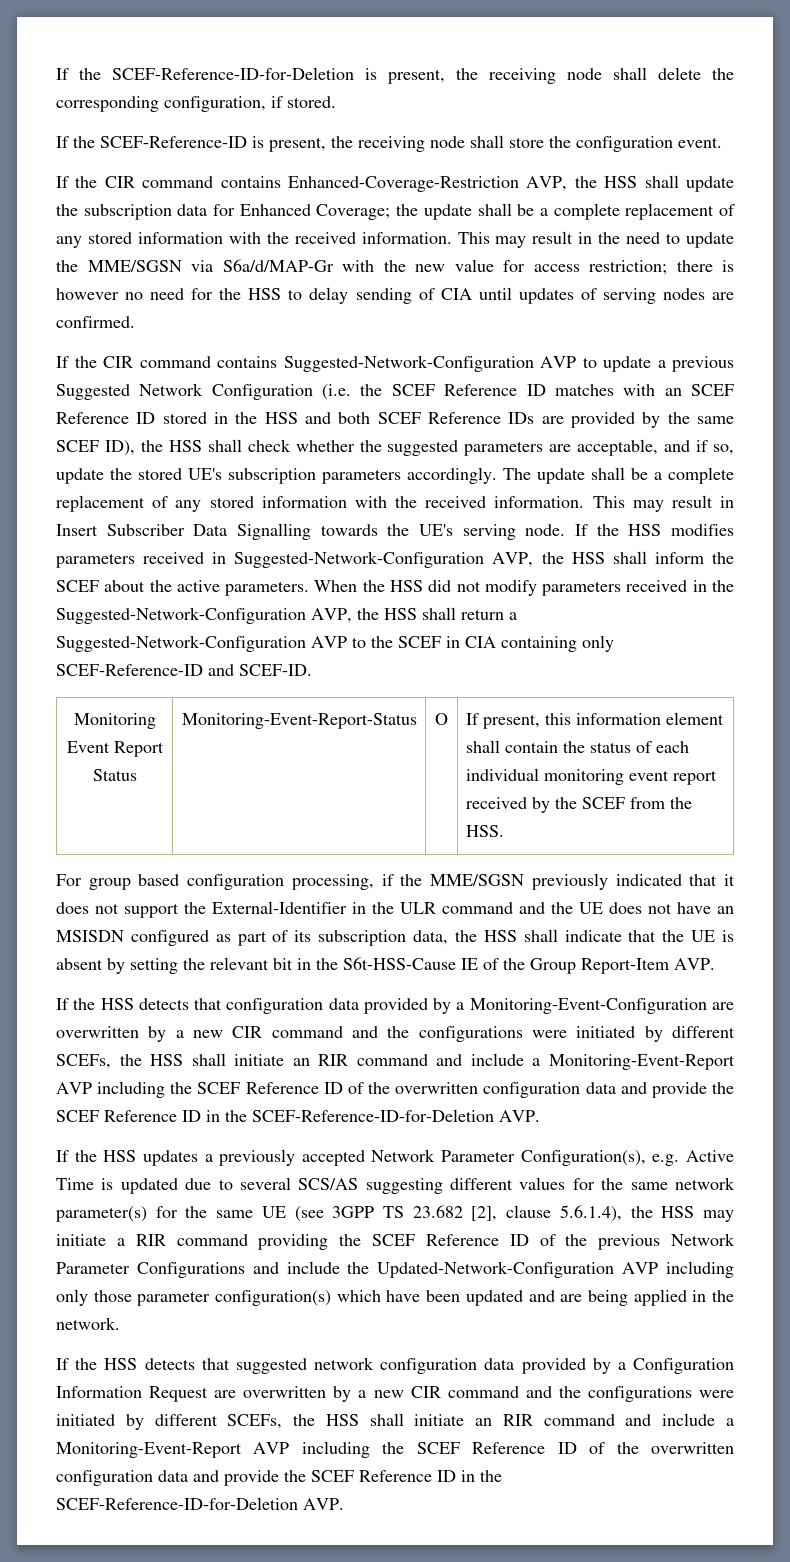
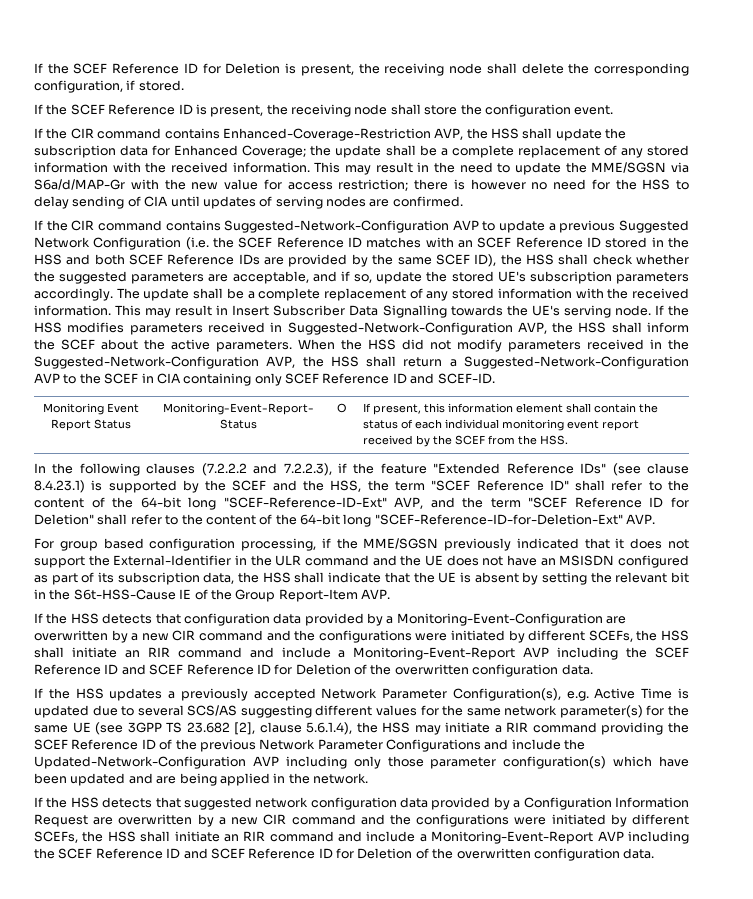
- If the SCEF-Reference-ID-for-Deletion is present, the receiving node shall delete the corresponding configuration, if stored.
+ If the SCEF Reference ID for Deletion is present, the receiving node shall delete the corresponding configuration, if stored.
- If the SCEF-Reference-ID is present, the receiving node shall store the configuration event.
+ If the SCEF Reference ID is present, the receiving node shall store the configuration event.
- When the HSS did not modify parameters received in the Suggested-Network-Configuration AVP, the HSS shall return a Suggested-Network-Configuration AVP to the SCEF in CIA containing only SCEF-Reference-ID and SCEF-ID.
+ When the HSS did not modify parameters received in the Suggested-Network-Configuration AVP, the HSS shall return a Suggested-Network-Configuration AVP to the SCEF in CIA containing only SCEF Reference ID and SCEF-ID.
+ In the following clauses (7.2.2.2 and 7.2.2.3), if the feature "Extended Reference IDs" (see clause 8.4.23.1) is supported by the SCEF and the HSS, the term "SCEF Reference ID" shall refer to the content of the 64-bit long "SCEF-Reference-ID-Ext" AVP, and the term "SCEF Reference ID for Deletion" shall refer to the content of the 64-bit long "SCEF-Reference-ID-for-Deletion-Ext" AVP.
- If the HSS detects that configuration data provided by a Monitoring-Event-Configuration are overwritten by a new CIR command and the configurations were initiated by different SCEFs, the HSS shall initiate an RIR command and include a Monitoring-Event-Report AVP including the SCEF Reference ID of the overwritten configuration data and provide the SCEF Reference ID in the SCEF-Reference-ID-for-Deletion AVP.
+ If the HSS detects that configuration data provided by a Monitoring-Event-Configuration are overwritten by a new CIR command and the configurations were initiated by different SCEFs, the HSS shall initiate an RIR command and include a Monitoring-Event-Report AVP including the SCEF Reference ID and SCEF Reference ID for Deletion of the overwritten configuration data.
- If the HSS detects that suggested network configuration data provided by a Configuration Information Request are overwritten by a new CIR command and the configurations were initiated by different SCEFs, the HSS shall initiate an RIR command and include a Monitoring-Event-Report AVP including the SCEF Reference ID of the overwritten configuration data and provide the SCEF Reference ID in the SCEF-Reference-ID-for-Deletion AVP.
+ If the HSS detects that suggested network configuration data provided by a Configuration Information Request are overwritten by a new CIR command and the configurations were initiated by different SCEFs, the HSS shall initiate an RIR command and include a Monitoring-Event-Report AVP including the SCEF Reference ID and SCEF Reference ID for Deletion of the overwritten configuration data.

